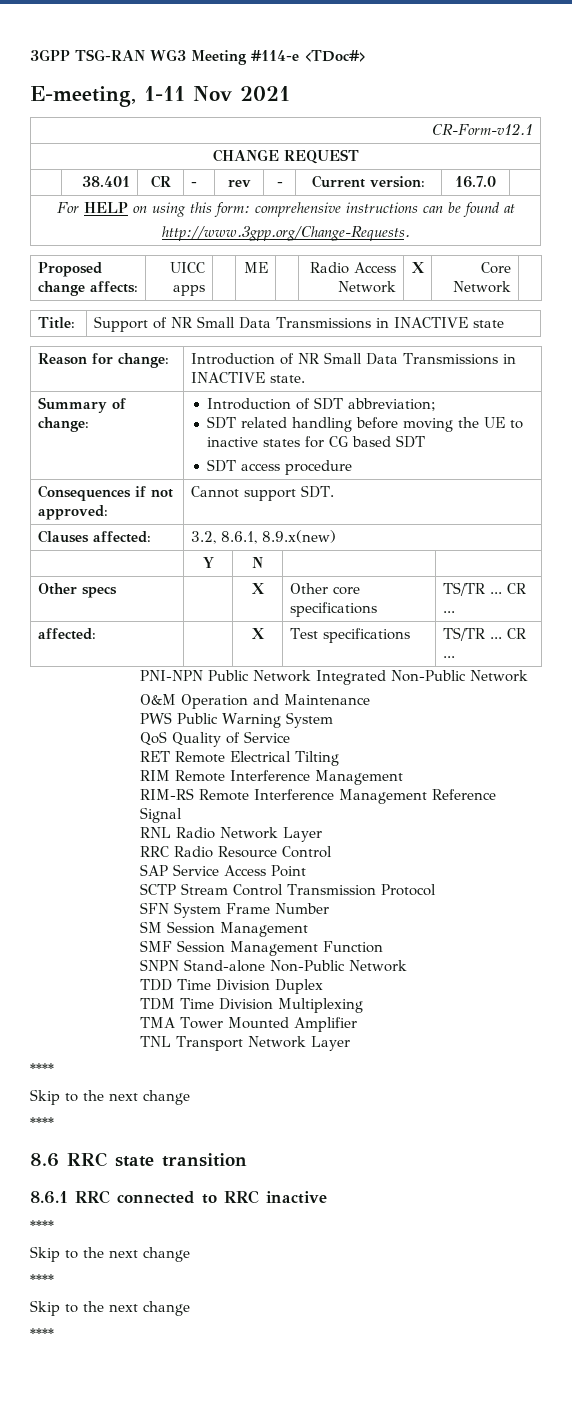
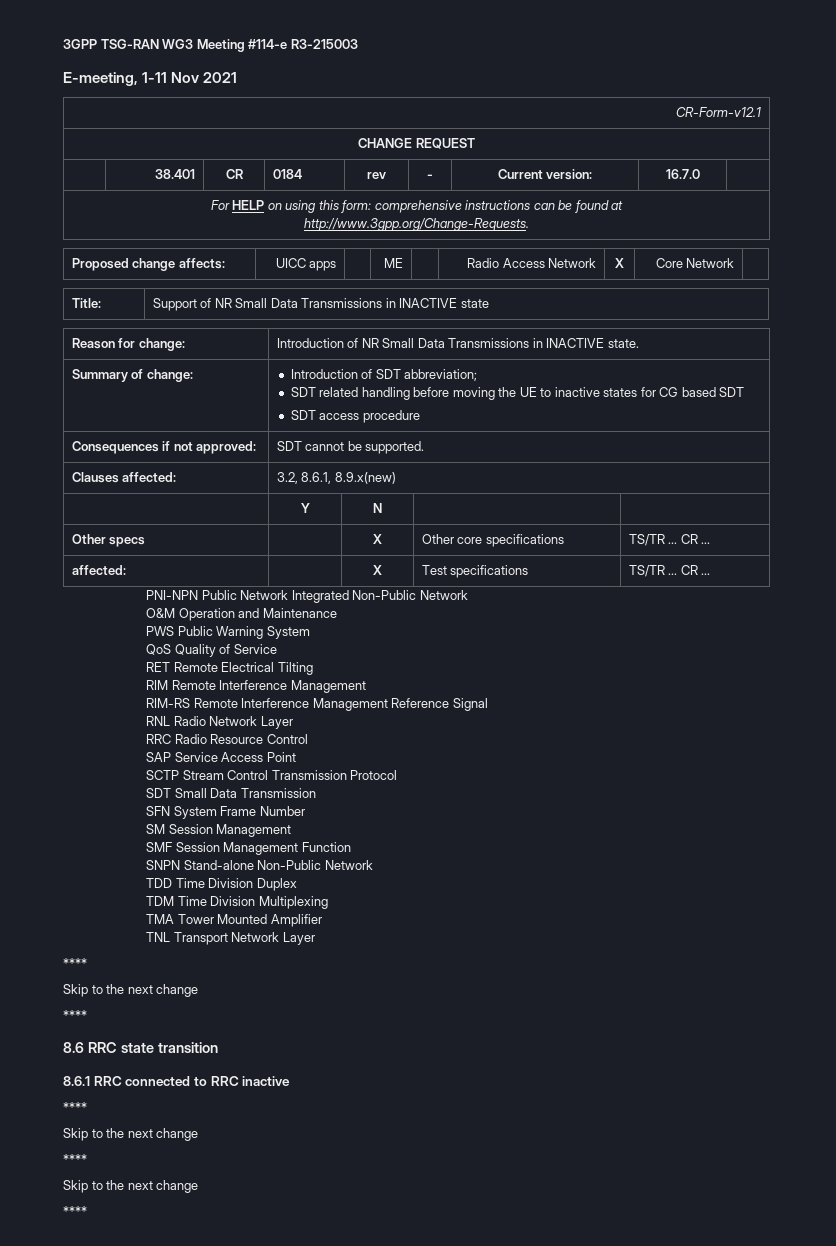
- 3GPP TSG-RAN WG3 Meeting #114-e <TDoc#>
+ 3GPP TSG-RAN WG3 Meeting #114-e R3-215003
- | 38.401 | CR | - | rev | - | Current version: | 16.7.0 |
+ | 38.401 | CR | 0184 | rev | - | Current version: | 16.7.0 |
- Consequences if not approved: | Cannot support SDT.
+ Consequences if not approved: | SDT cannot be supported.
+ SDT Small Data Transmission

